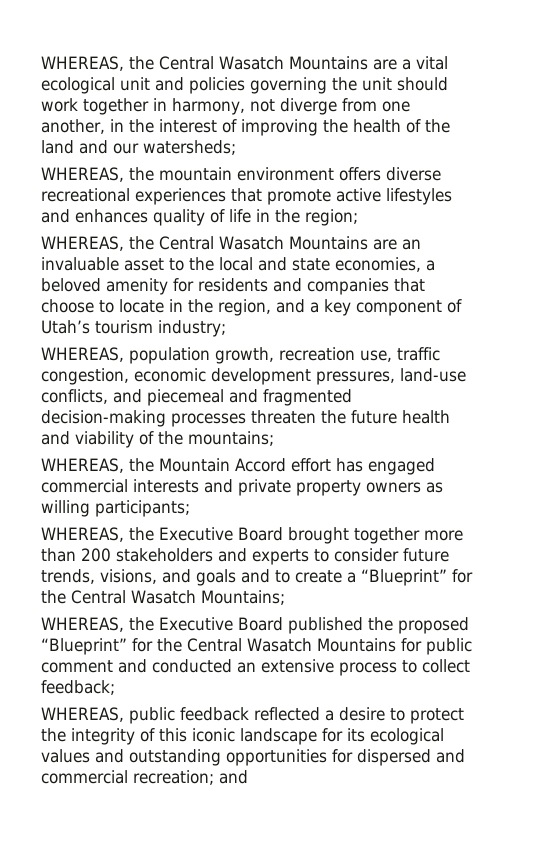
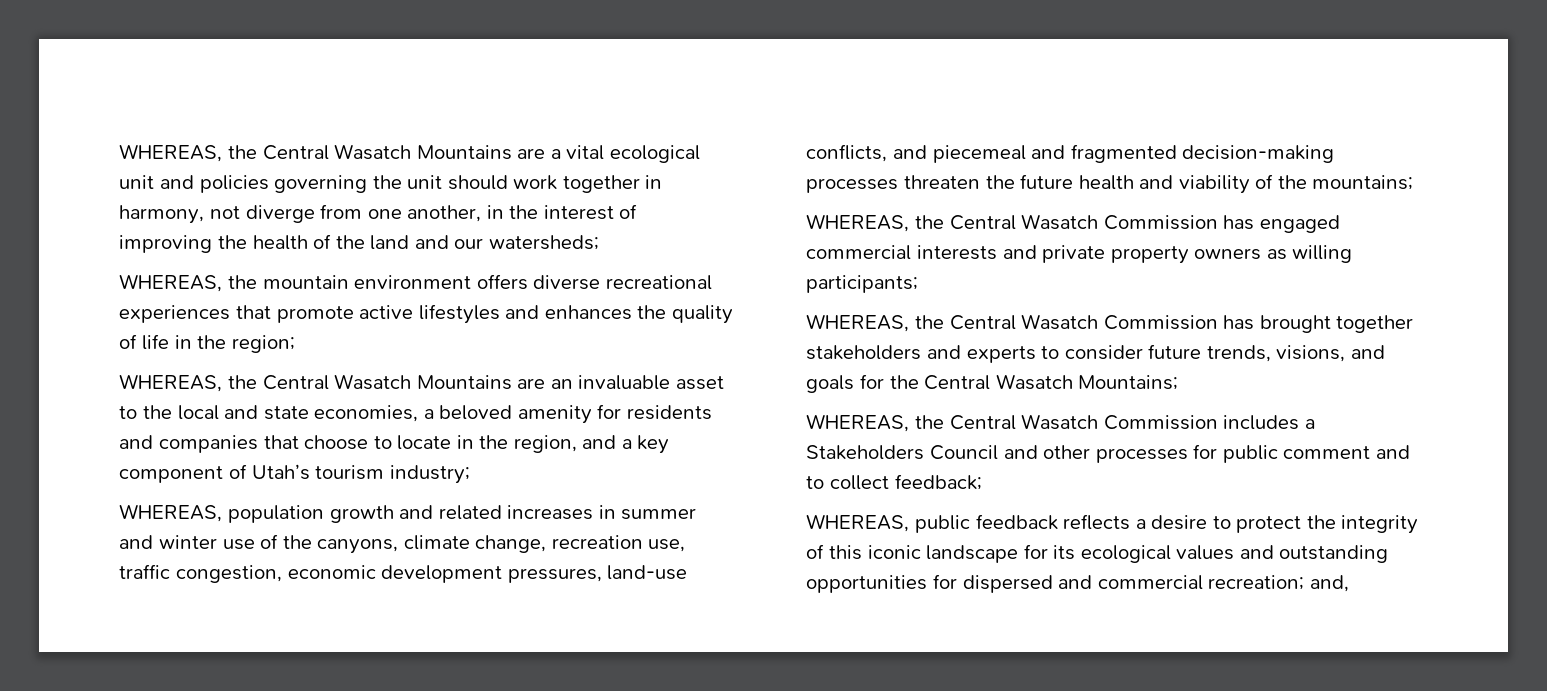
- WHEREAS, the mountain environment offers diverse recreational experiences that promote active lifestyles and enhances quality of life in the region;
+ WHEREAS, the mountain environment offers diverse recreational experiences that promote active lifestyles and enhances the quality of life in the region;
- WHEREAS, population growth, recreation use, traffic congestion, economic development pressures, land-use conflicts, and piecemeal and fragmented decision-making processes threaten the future health and viability of the mountains;
+ WHEREAS, population growth and related increases in summer and winter use of the canyons, climate change, recreation use, traffic congestion, economic development pressures, land-use conflicts, and piecemeal and fragmented decision-making processes threaten the future health and viability of the mountains;
- WHEREAS, the Mountain Accord effort has engaged commercial interests and private property owners as willing participants;
+ WHEREAS, the Central Wasatch Commission has engaged commercial interests and private property owners as willing participants;
- WHEREAS, the Executive Board brought together more than 200 stakeholders and experts to consider future trends, visions, and goals and to create a “Blueprint” for the Central Wasatch Mountains;
+ WHEREAS, the Central Wasatch Commission has brought together stakeholders and experts to consider future trends, visions, and goals for the Central Wasatch Mountains;
- WHEREAS, the Executive Board published the proposed “Blueprint” for the Central Wasatch Mountains for public comment and conducted an extensive process to collect feedback;
+ WHEREAS, the Central Wasatch Commission includes a Stakeholders Council and other processes for public comment and to collect feedback;
- WHEREAS, public feedback reflected a desire to protect the integrity of this iconic landscape for its ecological values and outstanding opportunities for dispersed and commercial recreation; and
+ WHEREAS, public feedback reflects a desire to protect the integrity of this iconic landscape for its ecological values and outstanding opportunities for dispersed and commercial recreation; and,

